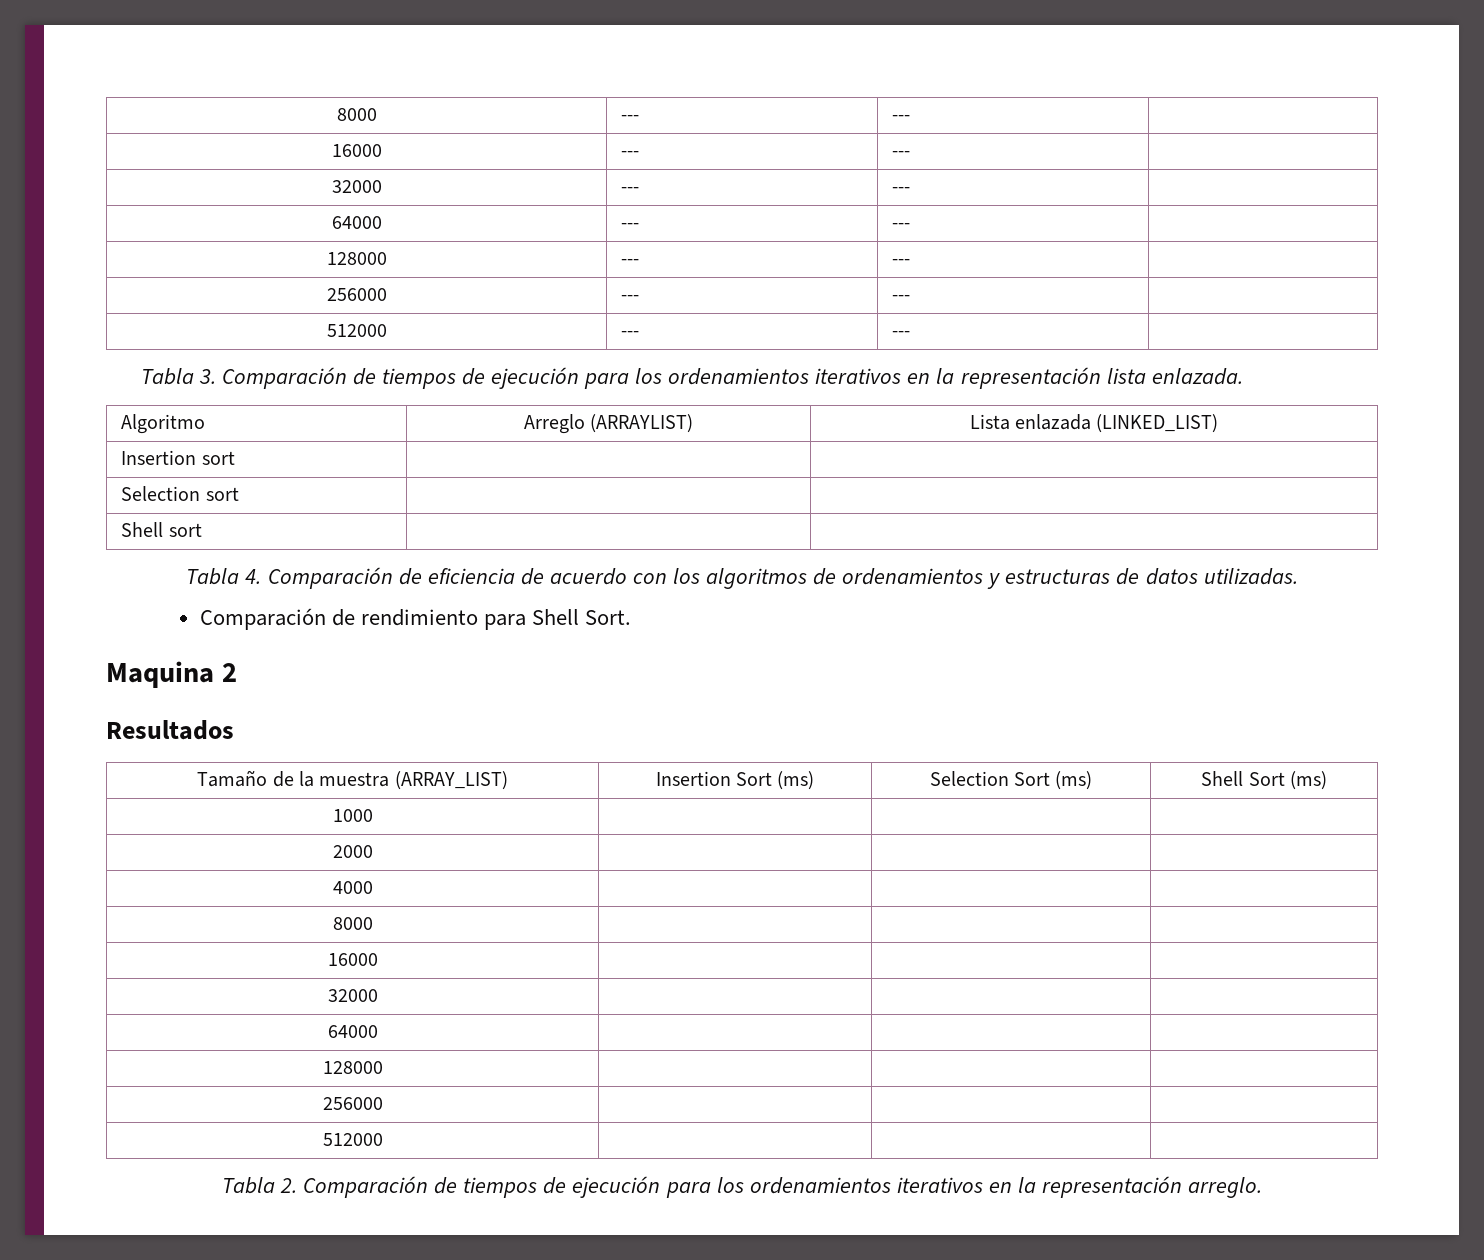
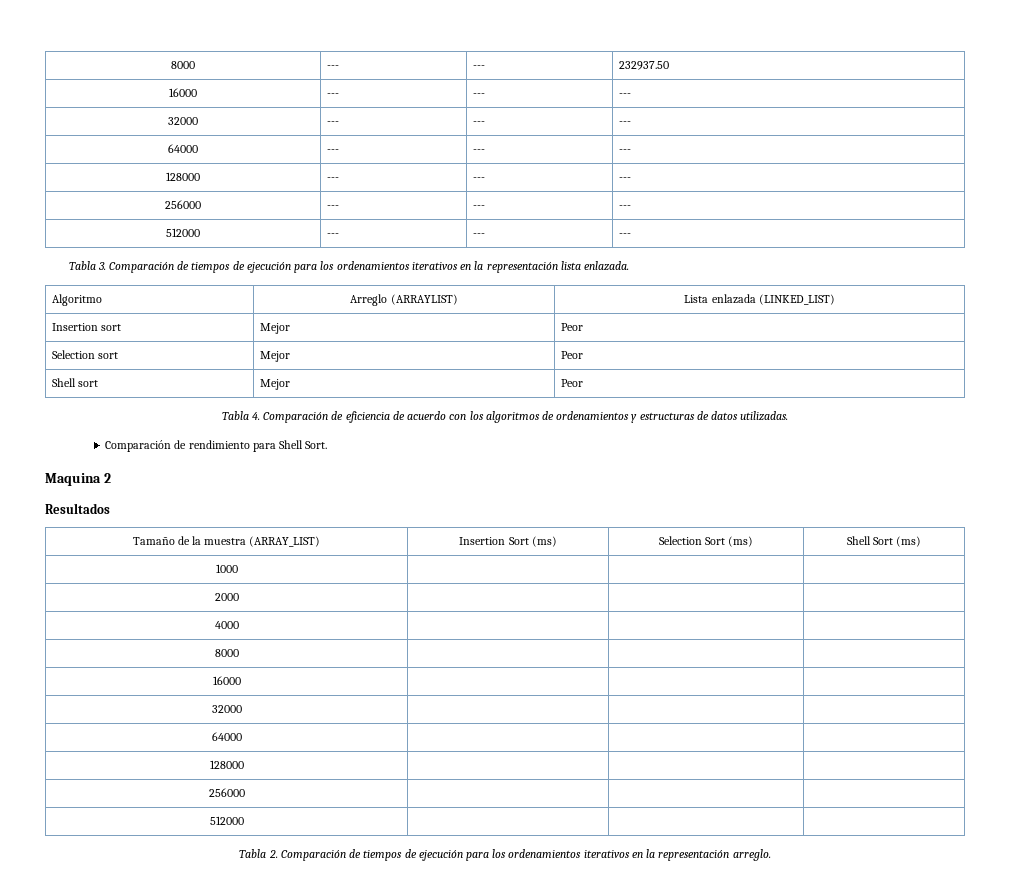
- 8000 | --- | --- |
+ 8000 | --- | --- | 232937.50
- 16000 | --- | --- |
+ 16000 | --- | --- | ---
- 32000 | --- | --- |
+ 32000 | --- | --- | ---
- 64000 | --- | --- |
+ 64000 | --- | --- | ---
- 128000 | --- | --- |
+ 128000 | --- | --- | ---
- 256000 | --- | --- |
+ 256000 | --- | --- | ---
- 512000 | --- | --- |
+ 512000 | --- | --- | ---
- Insertion sort | |
+ Insertion sort | Mejor | Peor
- Selection sort | |
+ Selection sort | Mejor | Peor
- Shell sort | |
+ Shell sort | Mejor | Peor

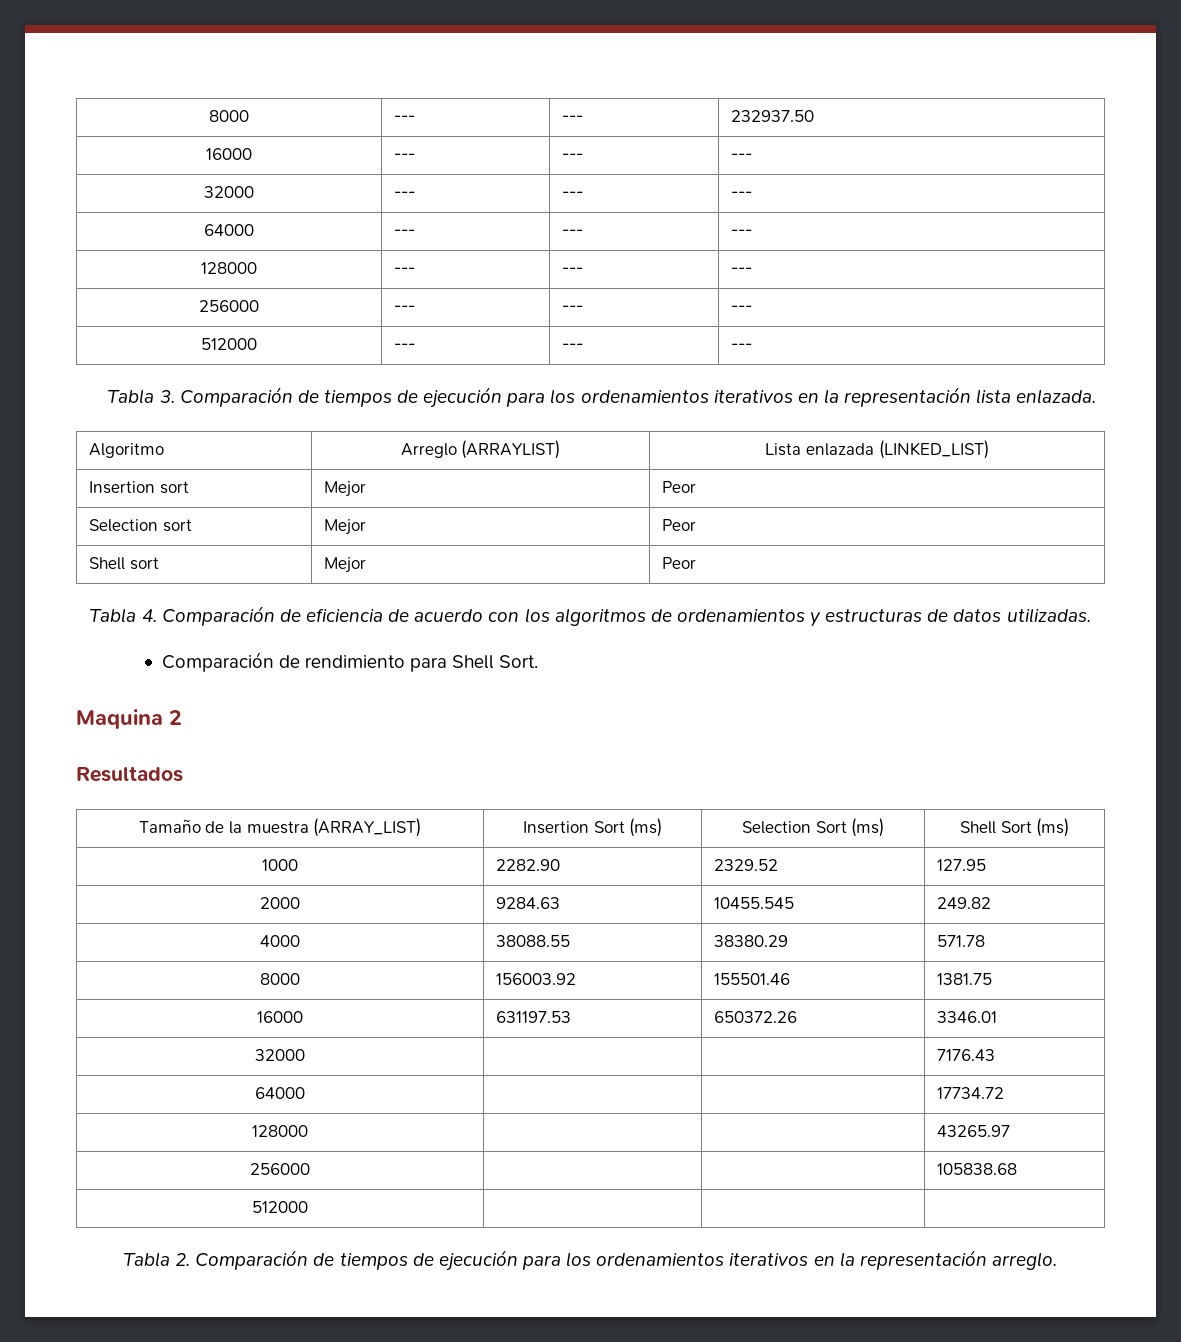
- 1000 | | |
- 2000 | | |
- 4000 | | |
- 8000 | | |
- 16000 | | |
+ 1000 | 2282.90 | 2329.52 | 127.95
+ 2000 | 9284.63 | 10455.545 | 249.82
+ 4000 | 38088.55 | 38380.29 | 571.78
+ 8000 | 156003.92 | 155501.46 | 1381.75
+ 16000 | 631197.53 | 650372.26 | 3346.01
- 32000 | | |
+ 32000 | | | 7176.43
- 64000 | | |
+ 64000 | | | 17734.72
- 128000 | | |
+ 128000 | | | 43265.97
- 256000 | | |
+ 256000 | | | 105838.68

